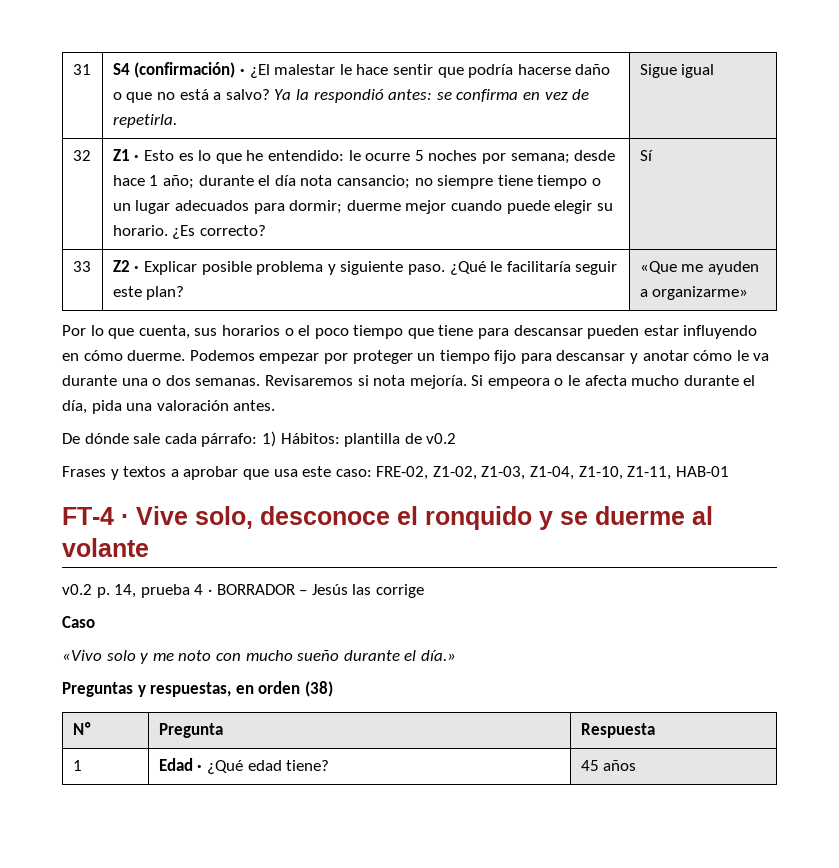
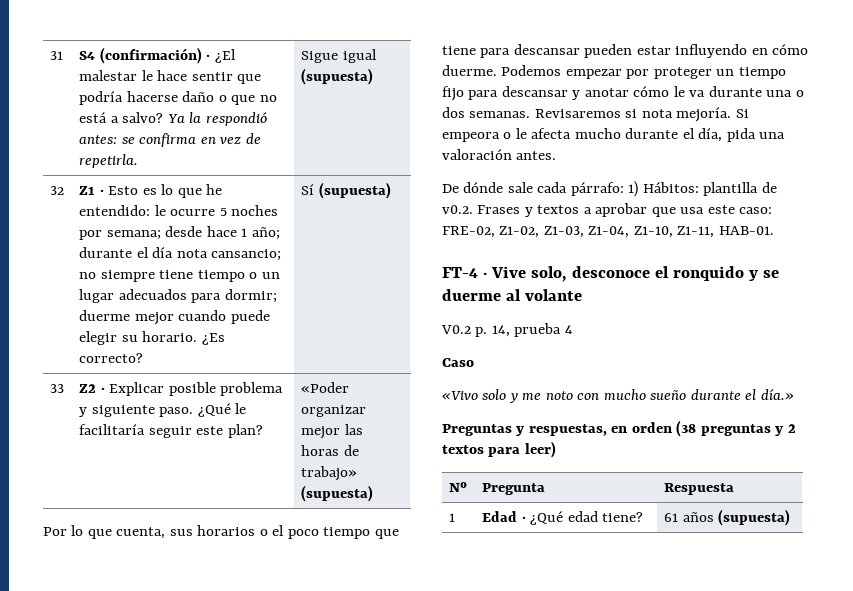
- 31 | S4 (confirmación) · ¿El malestar le hace sentir que podría hacerse daño o que no está a salvo? Ya la respondió antes: se confirma en vez de repetirla. | Sigue igual
+ 31 | S4 (confirmación) · ¿El malestar le hace sentir que podría hacerse daño o que no está a salvo? Ya la respondió antes: se confirma en vez de repetirla. | Sigue igual (supuesta)
- Sí
+ Sí (supuesta)
- 33 | Z2 · Explicar posible problema y siguiente paso. ¿Qué le facilitaría seguir este plan? | «Que me ayuden a organizarme»
+ 33 | Z2 · Explicar posible problema y siguiente paso. ¿Qué le facilitaría seguir este plan? | «Poder organizar mejor las horas de trabajo» (supuesta)
- De dónde sale cada párrafo: 1) Hábitos: plantilla de v0.2
- Frases y textos a aprobar que usa este caso: FRE-02, Z1-02, Z1-03, Z1-04, Z1-10, Z1-11, HAB-01
+ De dónde sale cada párrafo: 1) Hábitos: plantilla de v0.2. Frases y textos a aprobar que usa este caso: FRE-02, Z1-02, Z1-03, Z1-04, Z1-10, Z1-11, HAB-01.
- v0.2 p. 14, prueba 4 · BORRADOR – Jesús las corrige
+ V0.2 p. 14, prueba 4
- Preguntas y respuestas, en orden (38)
+ Preguntas y respuestas, en orden (38 preguntas y 2 textos para leer)
- 1 | Edad · ¿Qué edad tiene? | 45 años
+ 1 | Edad · ¿Qué edad tiene? | 61 años (supuesta)

